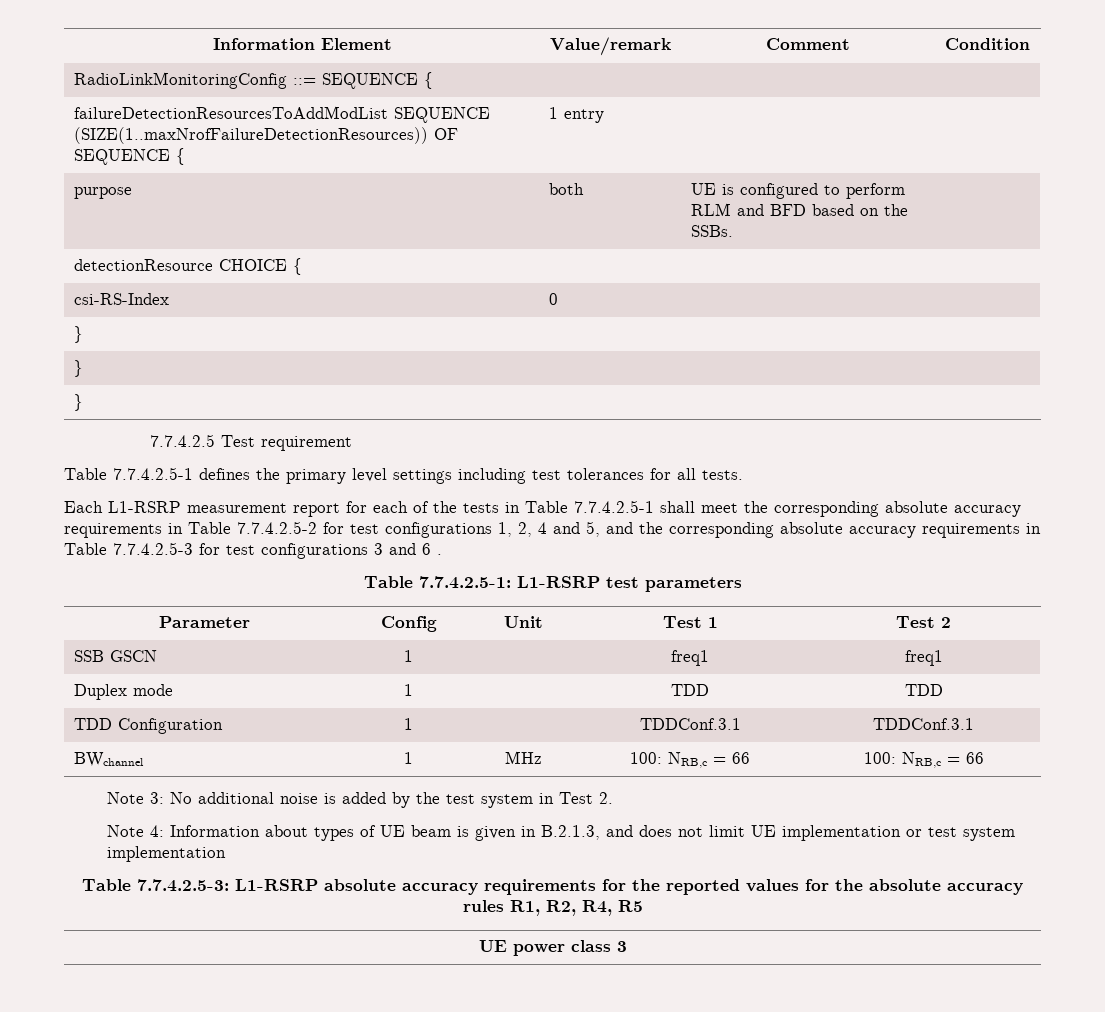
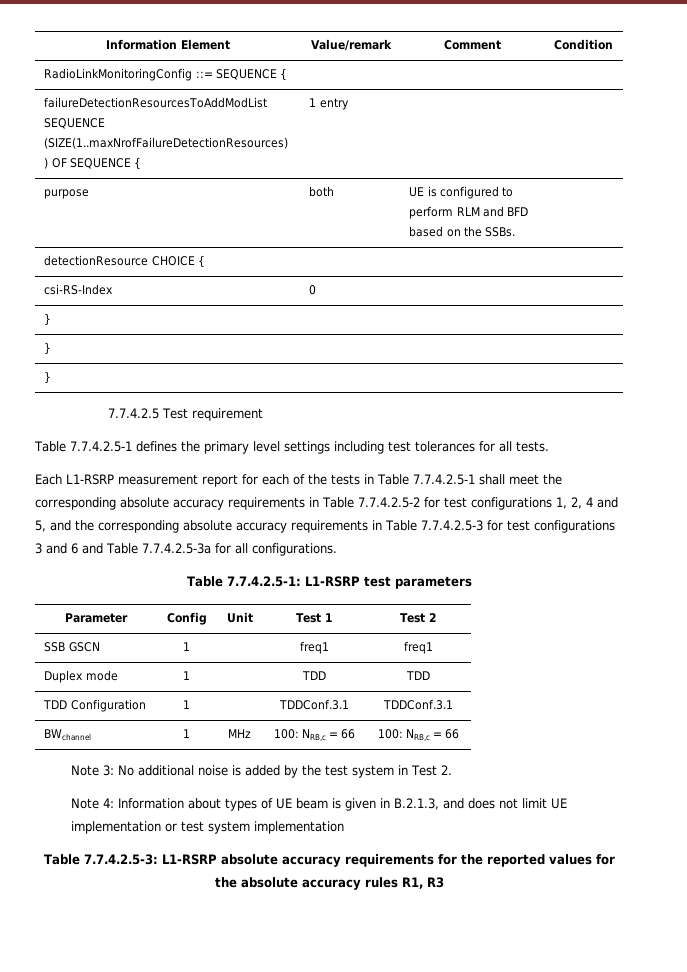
- Each L1-RSRP measurement report for each of the tests in Table 7.7.4.2.5-1 shall meet the corresponding absolute accuracy requirements in Table 7.7.4.2.5-2 for test configurations 1, 2, 4 and 5, and the corresponding absolute accuracy requirements in Table 7.7.4.2.5-3 for test configurations 3 and 6 .
+ Each L1-RSRP measurement report for each of the tests in Table 7.7.4.2.5-1 shall meet the corresponding absolute accuracy requirements in Table 7.7.4.2.5-2 for test configurations 1, 2, 4 and 5, and the corresponding absolute accuracy requirements in Table 7.7.4.2.5-3 for test configurations 3 and 6 and Table 7.7.4.2.5-3a for all configurations.
- Table 7.7.4.2.5-3: L1-RSRP absolute accuracy requirements for the reported values for the absolute accuracy rules R1, R2, R4, R5
- UE power class 3
+ Table 7.7.4.2.5-3: L1-RSRP absolute accuracy requirements for the reported values for the absolute accuracy rules R1, R3

